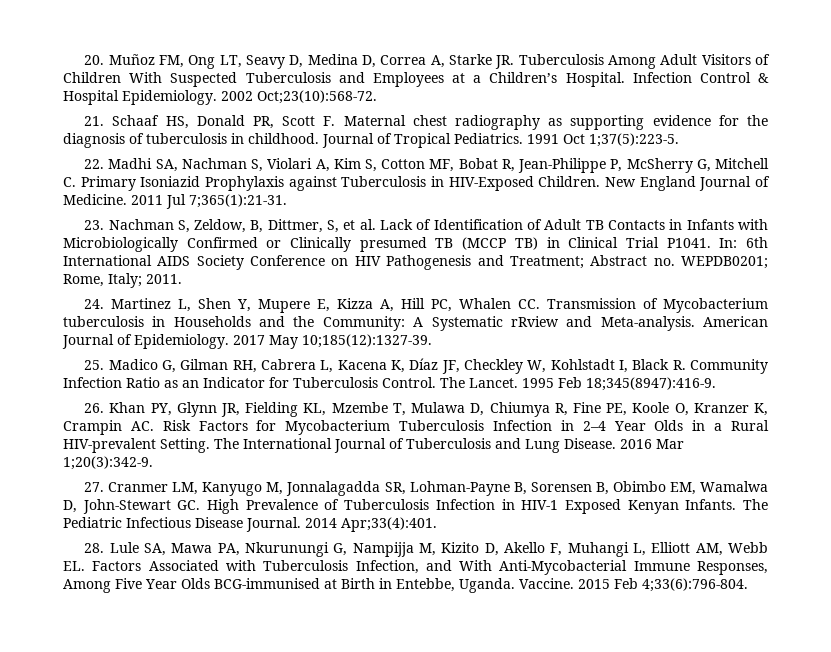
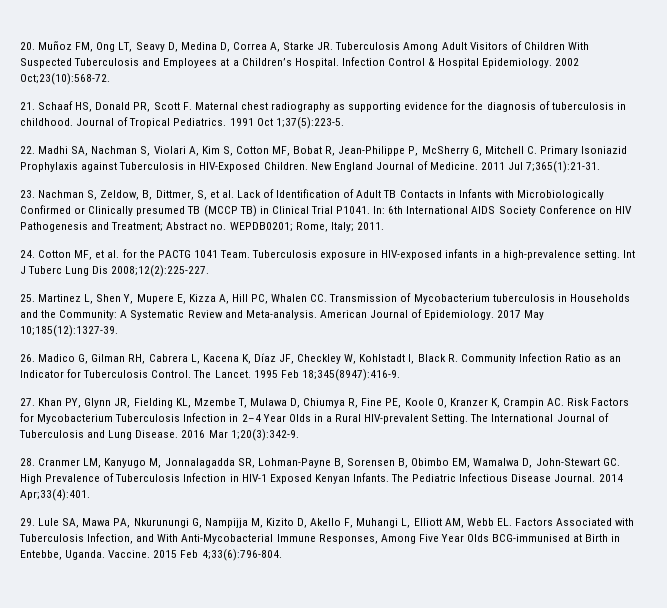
- 24. Martinez L, Shen Y, Mupere E, Kizza A, Hill PC, Whalen CC. Transmission of Mycobacterium tuberculosis in Households and the Community: A Systematic rRview and Meta-analysis.
+ 24. Cotton MF, et al. for the PACTG 1041 Team. Tuberculosis exposure in HIV-exposed infants in a high-prevalence setting. Int J Tuberc Lung Dis 2008;12(2):225-227.
+ 25. Martinez L, Shen Y, Mupere E, Kizza A, Hill PC, Whalen CC. Transmission of Mycobacterium tuberculosis in Households and the Community: A Systematic Review and Meta-analysis.
- 25. Madico G, Gilman RH, Cabrera L, Kacena K, Díaz JF, Checkley W, Kohlstadt I, Black R. Community Infection Ratio as an Indicator for Tuberculosis Control.
+ 26. Madico G, Gilman RH, Cabrera L, Kacena K, Díaz JF, Checkley W, Kohlstadt I, Black R. Community Infection Ratio as an Indicator for Tuberculosis Control.
- 26. Khan PY, Glynn JR, Fielding KL, Mzembe T, Mulawa D, Chiumya R, Fine PE, Koole O, Kranzer K, Crampin AC. Risk Factors for Mycobacterium Tuberculosis Infection in 2–4 Year Olds in a Rural HIV-prevalent Setting.
+ 27. Khan PY, Glynn JR, Fielding KL, Mzembe T, Mulawa D, Chiumya R, Fine PE, Koole O, Kranzer K, Crampin AC. Risk Factors for Mycobacterium Tuberculosis Infection in 2–4 Year Olds in a Rural HIV-prevalent Setting.
- 27. Cranmer LM, Kanyugo M, Jonnalagadda SR, Lohman-Payne B, Sorensen B, Obimbo EM, Wamalwa D, John-Stewart GC. High Prevalence of Tuberculosis Infection in HIV-1 Exposed Kenyan Infants.
+ 28. Cranmer LM, Kanyugo M, Jonnalagadda SR, Lohman-Payne B, Sorensen B, Obimbo EM, Wamalwa D, John-Stewart GC. High Prevalence of Tuberculosis Infection in HIV-1 Exposed Kenyan Infants.
- 28. Lule SA, Mawa PA, Nkurunungi G, Nampijja M, Kizito D, Akello F, Muhangi L, Elliott AM, Webb EL. Factors Associated with Tuberculosis Infection, and With Anti-Mycobacterial Immune Responses, Among Five Year Olds BCG-immunised at Birth in Entebbe, Uganda.
+ 29. Lule SA, Mawa PA, Nkurunungi G, Nampijja M, Kizito D, Akello F, Muhangi L, Elliott AM, Webb EL. Factors Associated with Tuberculosis Infection, and With Anti-Mycobacterial Immune Responses, Among Five Year Olds BCG-immunised at Birth in Entebbe, Uganda.

